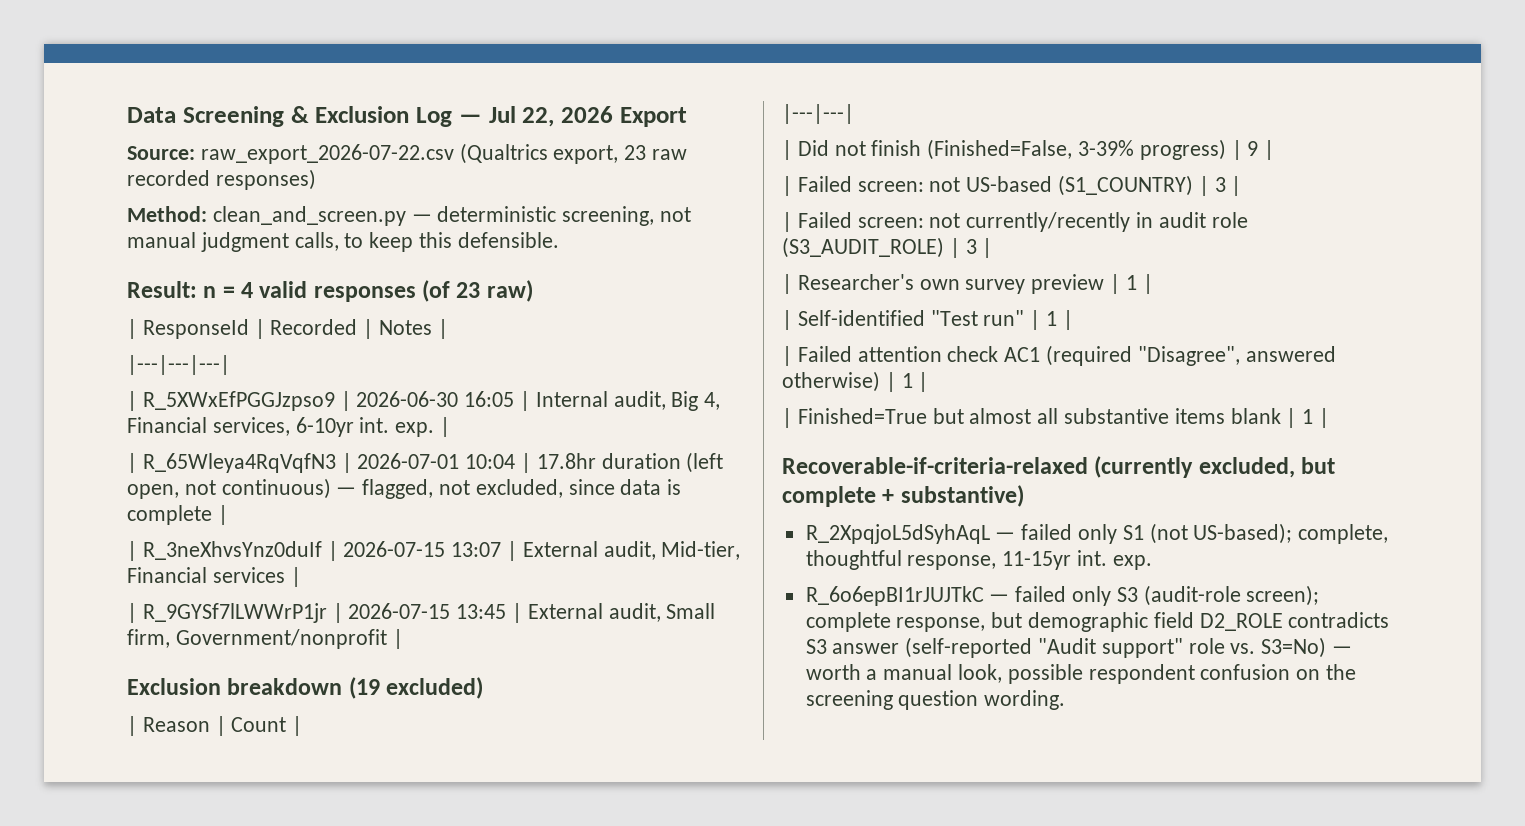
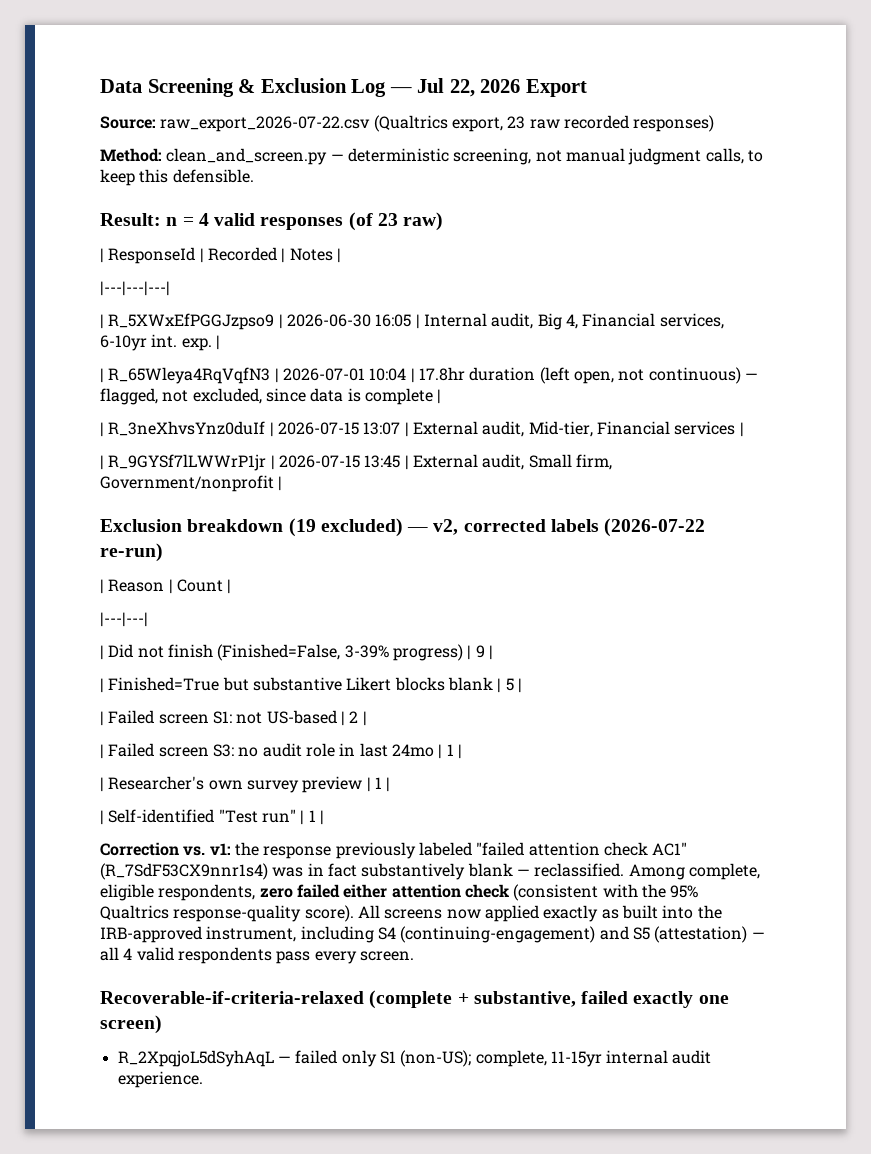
- Exclusion breakdown (19 excluded)
+ Exclusion breakdown (19 excluded) — v2, corrected labels (2026-07-22 re-run)
- | Failed screen: not US-based (S1_COUNTRY) | 3 |
- | Failed screen: not currently/recently in audit role (S3_AUDIT_ROLE) | 3 |
+ | Finished=True but substantive Likert blocks blank | 5 |
+ | Failed screen S1: not US-based | 2 |
+ | Failed screen S3: no audit role in last 24mo | 1 |
- | Failed attention check AC1 (required "Disagree", answered otherwise) | 1 |
- | Finished=True but almost all substantive items blank | 1 |
- Recoverable-if-criteria-relaxed (currently excluded, but complete + substantive)
+ Correction vs. v1: the response previously labeled "failed attention check AC1" (R_7SdF53CX9nnr1s4) was in fact substantively blank — reclassified. Among complete, eligible respondents, zero failed either attention check (consistent with the 95% Qualtrics response-quality score). All screens now applied exactly as built into the IRB-approved instrument, including S4 (continuing-engagement) and S5 (attestation) — all 4 valid respondents pass every screen.
+ Recoverable-if-criteria-relaxed (complete + substantive, failed exactly one screen)
- R_2XpqjoL5dSyhAqL — failed only S1 (not US-based); complete, thoughtful response, 11-15yr int. exp.
- R_6o6epBI1rJUJTkC — failed only S3 (audit-role screen); complete response, but demographic field D2_ROLE contradicts S3 answer (self-reported "Audit support" role vs. S3=No) — worth a manual look, possible respondent confusion on the screening question wording.
+ R_2XpqjoL5dSyhAqL — failed only S1 (non-US); complete, 11-15yr internal audit experience.

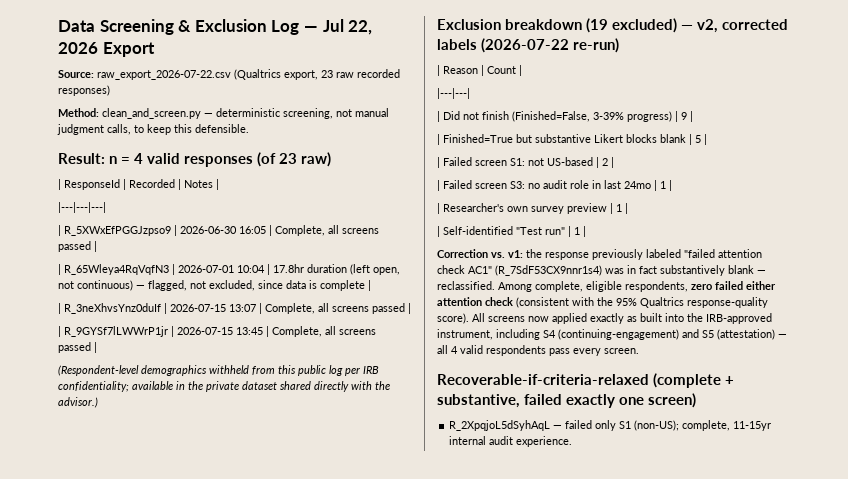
- | R_5XWxEfPGGJzpso9 | 2026-06-30 16:05 | Internal audit, Big 4, Financial services, 6-10yr int. exp. |
+ | R_5XWxEfPGGJzpso9 | 2026-06-30 16:05 | Complete, all screens passed |
- | R_3neXhvsYnz0duIf | 2026-07-15 13:07 | External audit, Mid-tier, Financial services |
+ | R_3neXhvsYnz0duIf | 2026-07-15 13:07 | Complete, all screens passed |
- | R_9GYSf7lLWWrP1jr | 2026-07-15 13:45 | External audit, Small firm, Government/nonprofit |
+ | R_9GYSf7lLWWrP1jr | 2026-07-15 13:45 | Complete, all screens passed |
+ (Respondent-level demographics withheld from this public log per IRB confidentiality; available in the private dataset shared directly with the advisor.)

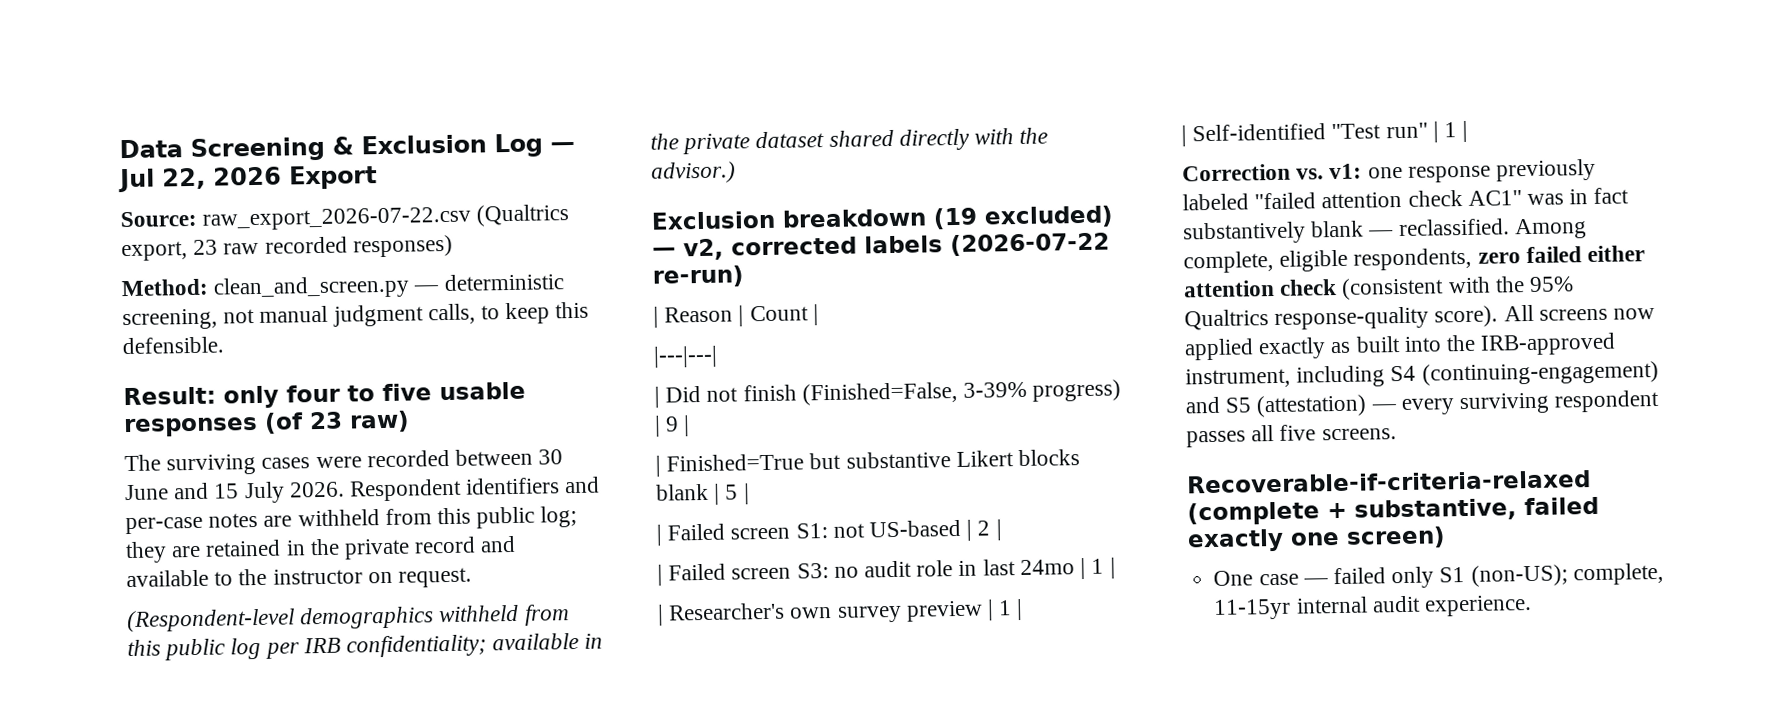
- Result: n = 4 valid responses (of 23 raw)
+ Result: only four to five usable responses (of 23 raw)
- | ResponseId | Recorded | Notes |
- |---|---|---|
- | R_5XWxEfPGGJzpso9 | 2026-06-30 16:05 | Complete, all screens passed |
- | R_65Wleya4RqVqfN3 | 2026-07-01 10:04 | 17.8hr duration (left open, not continuous) — flagged, not excluded, since data is complete |
- | R_3neXhvsYnz0duIf | 2026-07-15 13:07 | Complete, all screens passed |
- | R_9GYSf7lLWWrP1jr | 2026-07-15 13:45 | Complete, all screens passed |
+ The surviving cases were recorded between 30 June and 15 July 2026. Respondent identifiers and per-case notes are withheld from this public log; they are retained in the private record and available to the instructor on request.
- Correction vs. v1: the response previously labeled "failed attention check AC1" (R_7SdF53CX9nnr1s4) was in fact substantively blank — reclassified.
+ Correction vs. v1: one response previously labeled "failed attention check AC1" was in fact substantively blank — reclassified.
- All screens now applied exactly as built into the IRB-approved instrument, including S4 (continuing-engagement) and S5 (attestation) — all 4 valid respondents pass every screen.
+ All screens now applied exactly as built into the IRB-approved instrument, including S4 (continuing-engagement) and S5 (attestation) — every surviving respondent passes all five screens.
- R_2XpqjoL5dSyhAqL — failed only S1 (non-US); complete, 11-15yr internal audit experience.
+ One case — failed only S1 (non-US); complete, 11-15yr internal audit experience.

